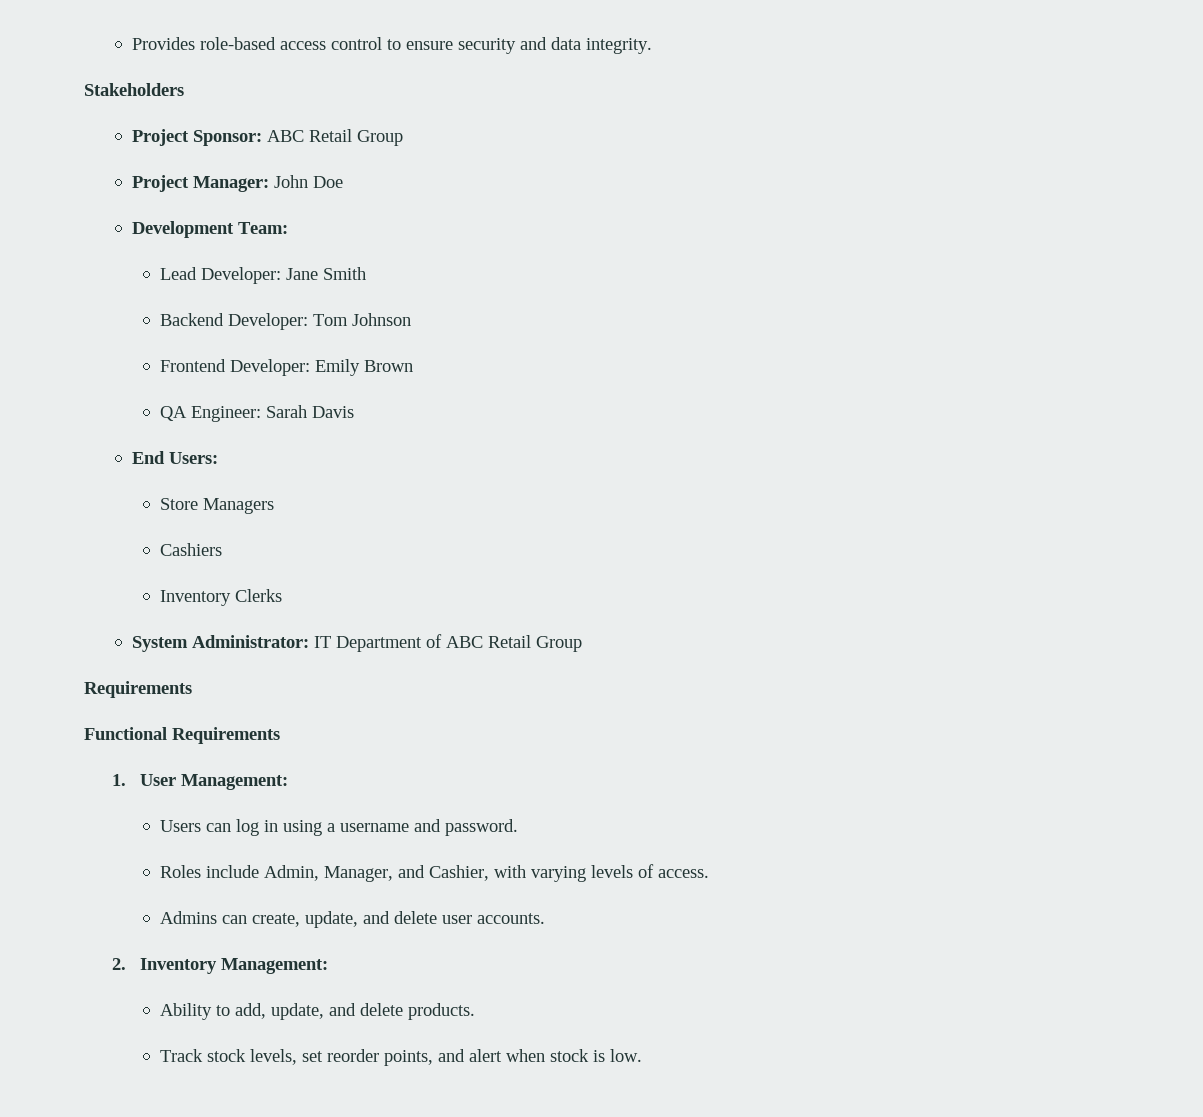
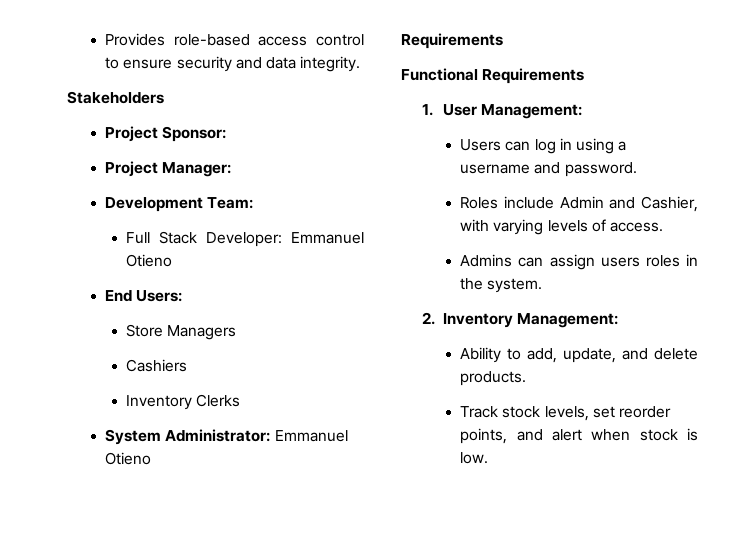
- Project Sponsor: ABC Retail Group
+ Project Sponsor:
- Project Manager: John Doe
+ Project Manager:
- Lead Developer: Jane Smith
- Backend Developer: Tom Johnson
- Frontend Developer: Emily Brown
- QA Engineer: Sarah Davis
+ Full Stack Developer: Emmanuel Otieno
- System Administrator: IT Department of ABC Retail Group
+ System Administrator: Emmanuel Otieno
- Roles include Admin, Manager, and Cashier, with varying levels of access.
+ Roles include Admin and Cashier, with varying levels of access.
- Admins can create, update, and delete user accounts.
+ Admins can assign users roles in the system.

